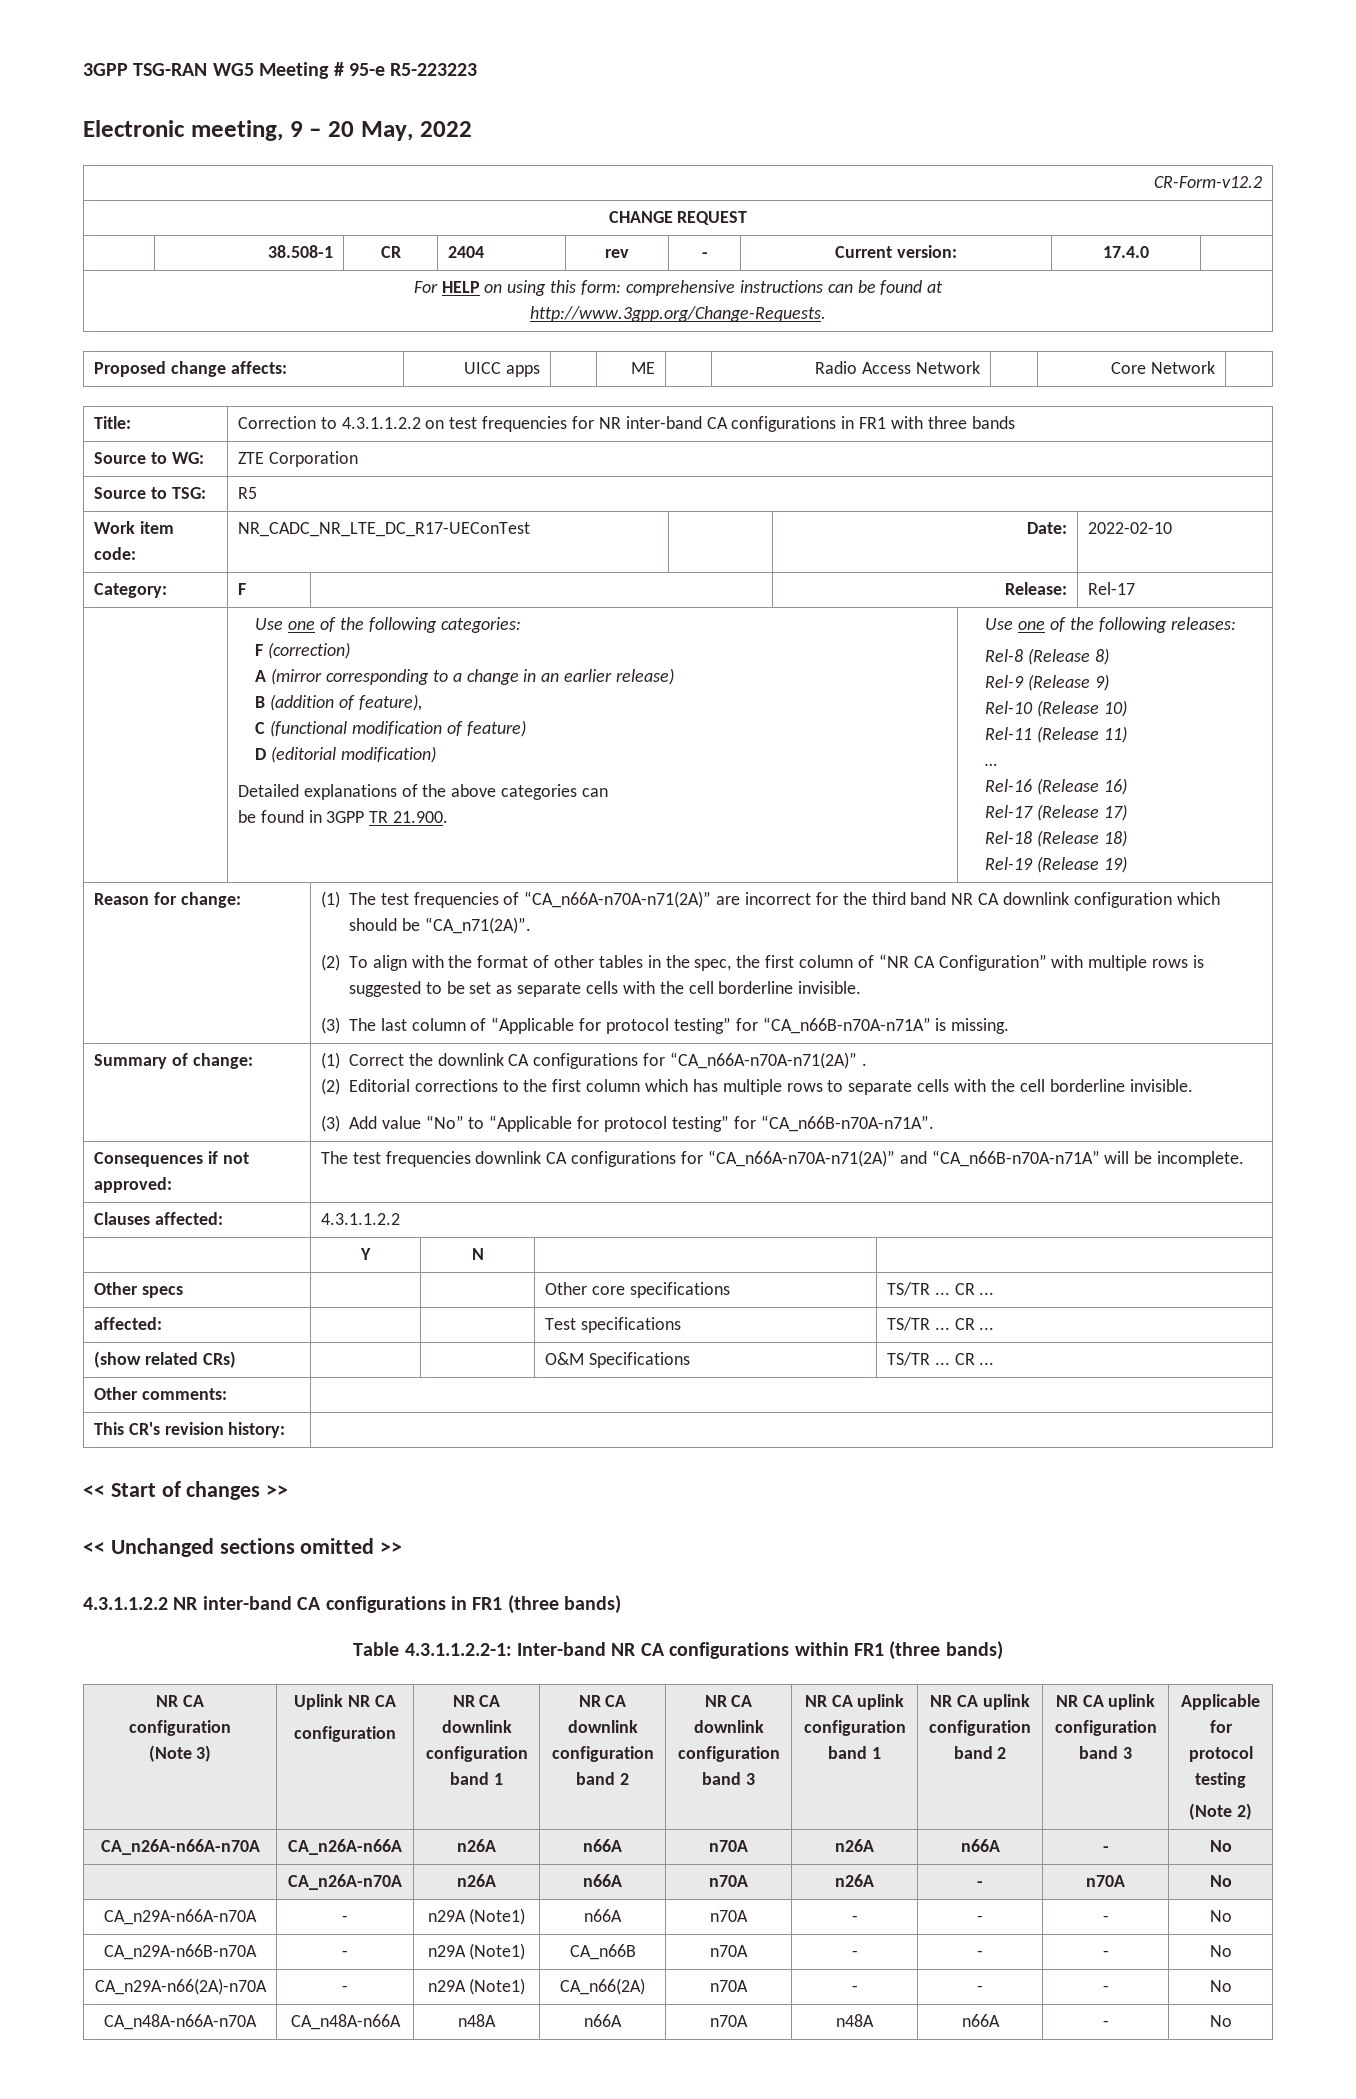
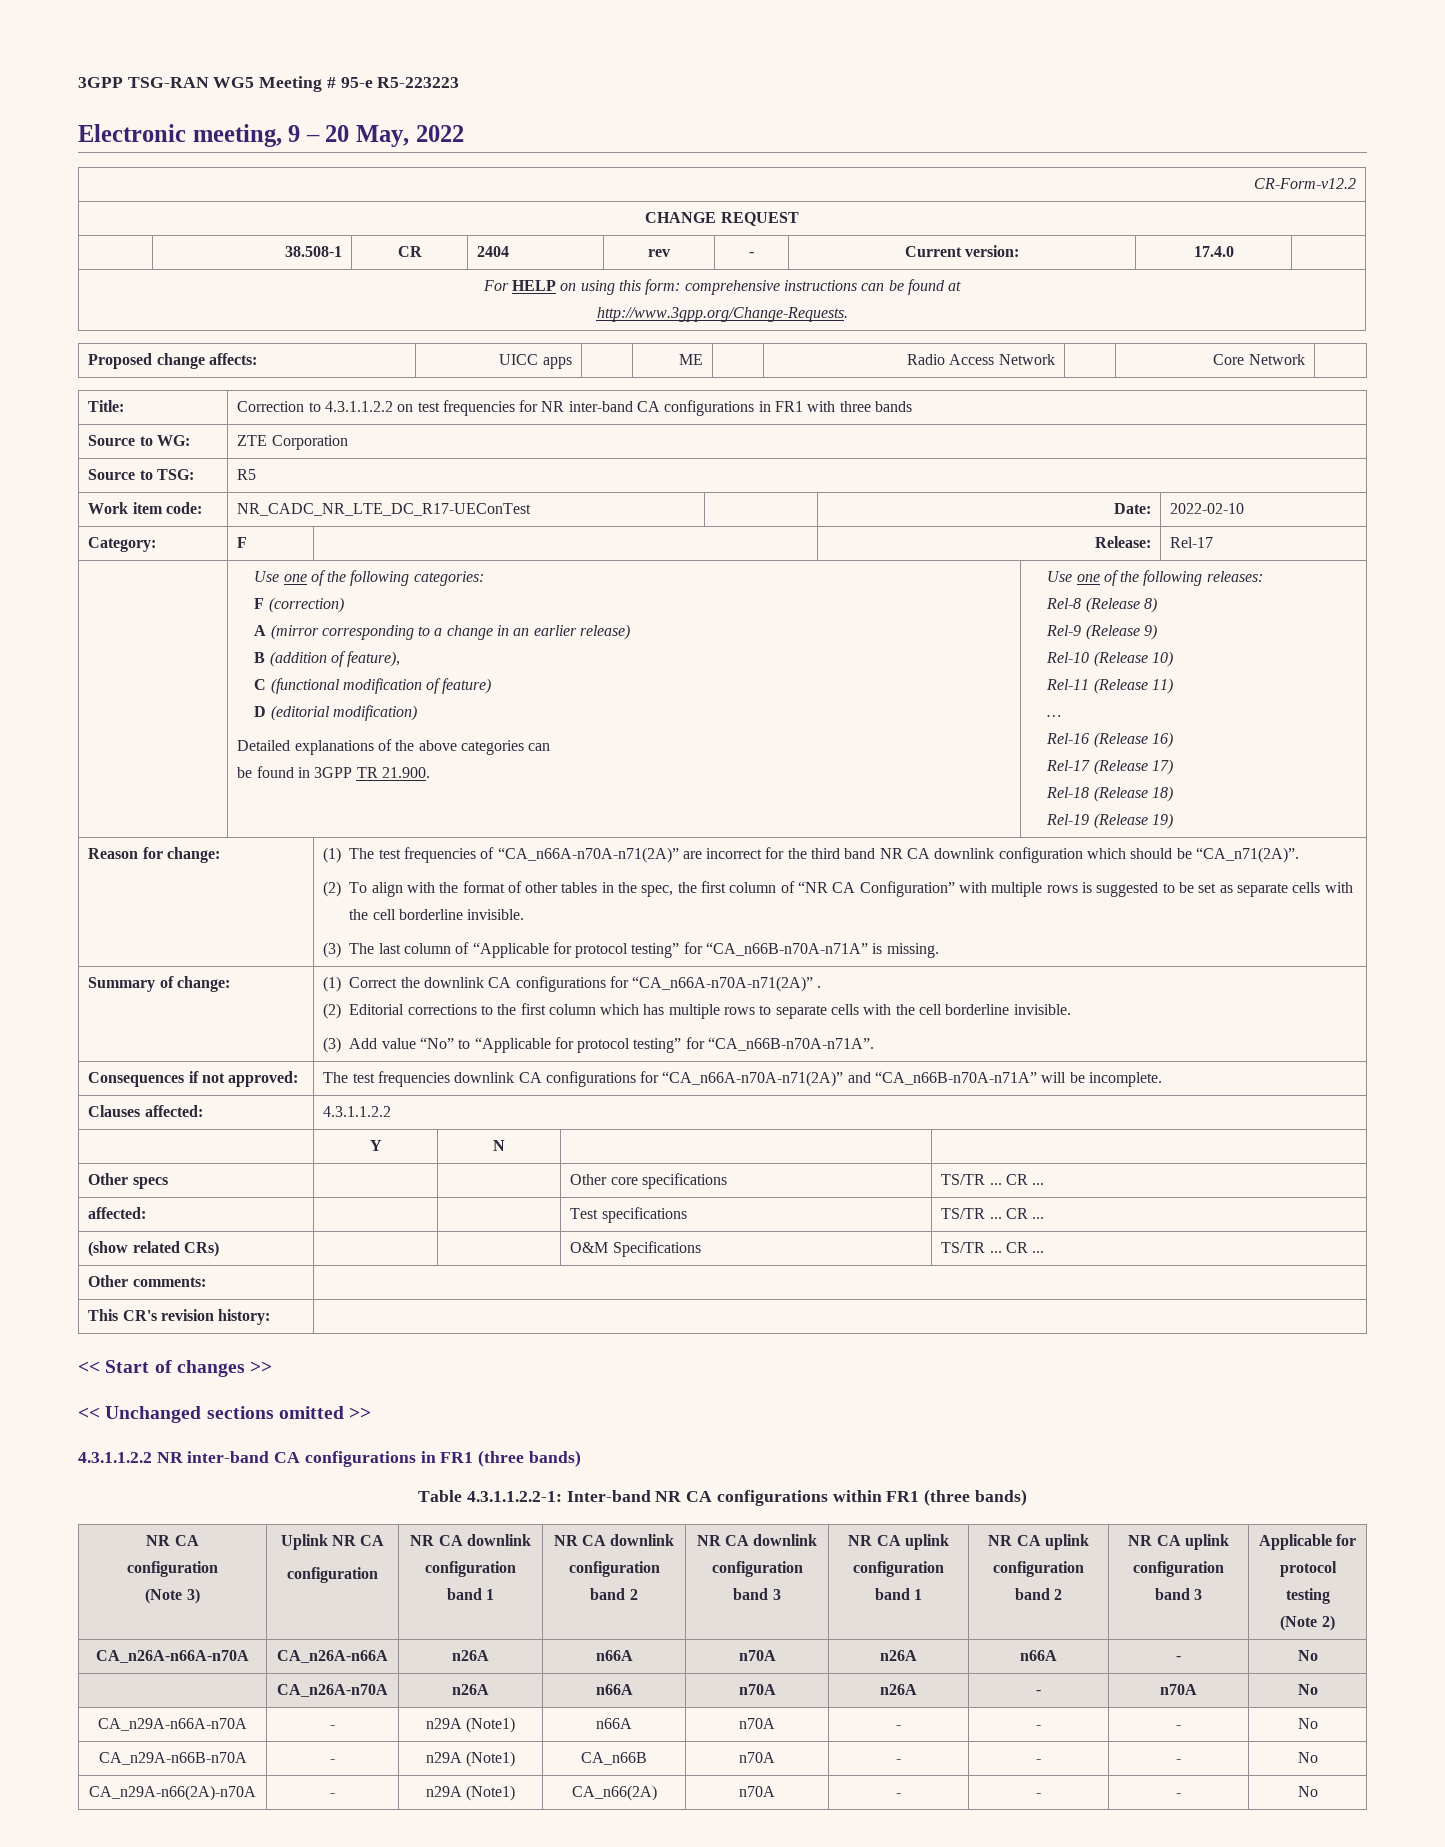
- CA_n48A-n66A-n70A | CA_n48A-n66A | n48A | n66A | n70A | n48A | n66A | - | No

